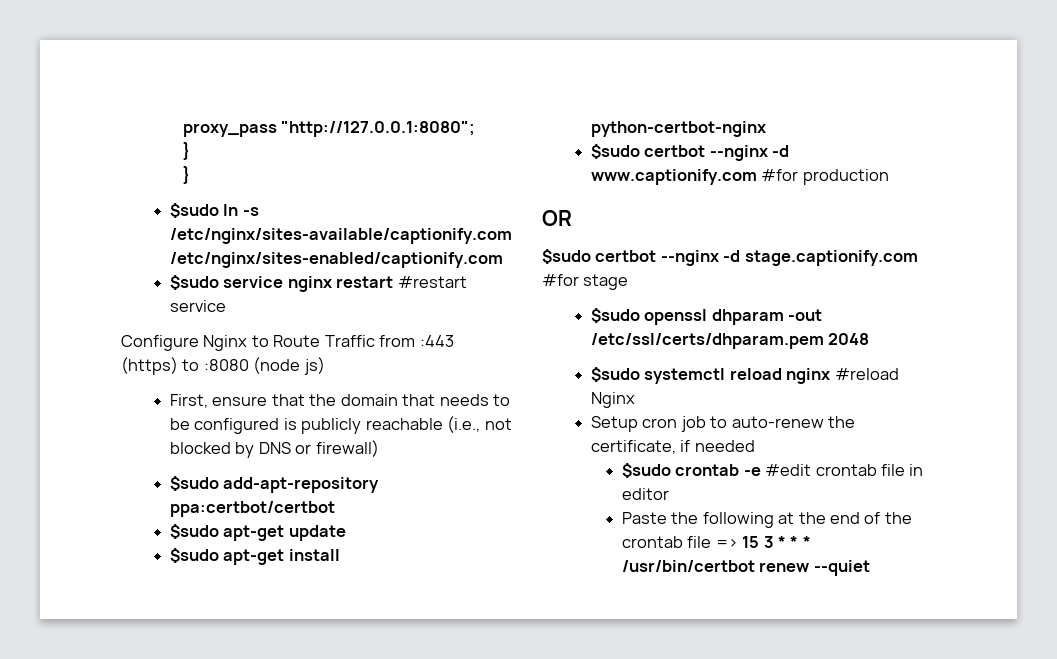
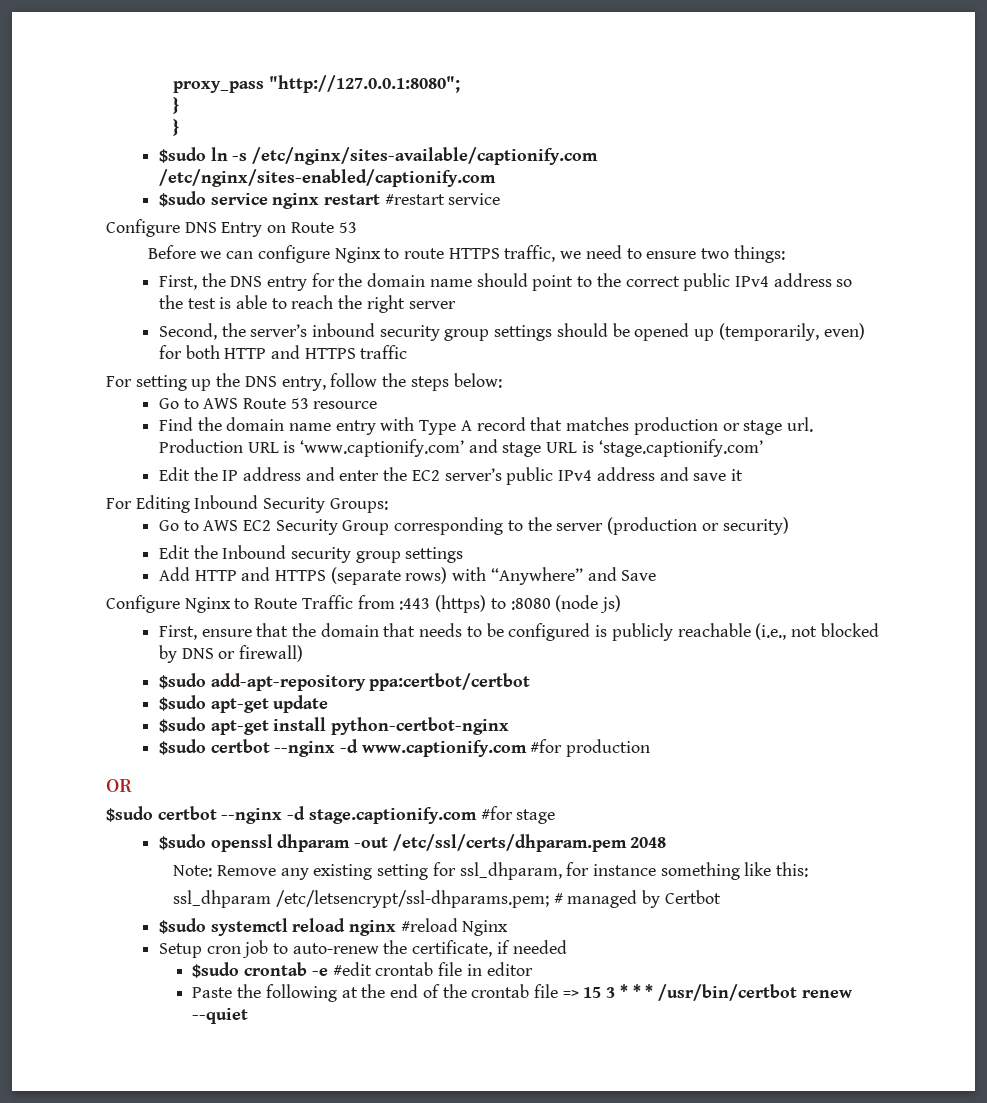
+ Configure DNS Entry on Route 53
+ Before we can configure Nginx to route HTTPS traffic, we need to ensure two things:
+ First, the DNS entry for the domain name should point to the correct public IPv4 address so the test is able to reach the right server
+ Second, the server’s inbound security group settings should be opened up (temporarily, even) for both HTTP and HTTPS traffic
+ For setting up the DNS entry, follow the steps below:
+ Go to AWS Route 53 resource
+ Find the domain name entry with Type A record that matches production or stage url. Production URL is ‘www.captionify.com’ and stage URL is ‘stage.captionify.com’
+ Edit the IP address and enter the EC2 server’s public IPv4 address and save it
+ For Editing Inbound Security Groups:
+ Go to AWS EC2 Security Group corresponding to the server (production or security)
+ Edit the Inbound security group settings
+ Add HTTP and HTTPS (separate rows) with “Anywhere” and Save
+ Note: Remove any existing setting for ssl_dhparam, for instance something like this:
+ ssl_dhparam /etc/letsencrypt/ssl-dhparams.pem; # managed by Certbot

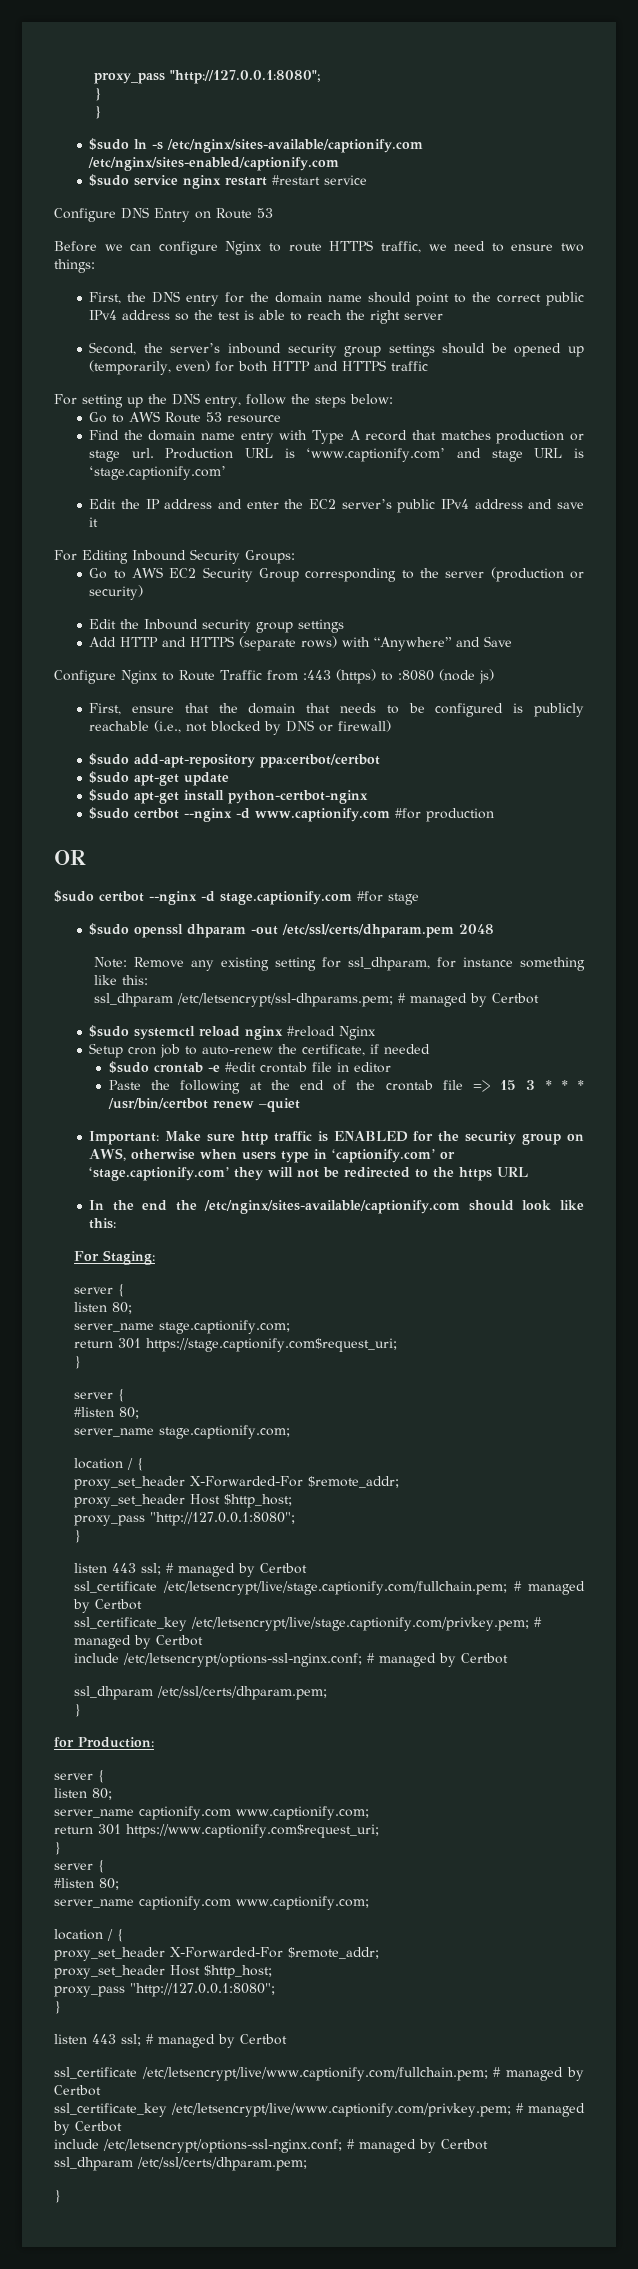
- Paste the following at the end of the crontab file => 15 3 * * * /usr/bin/certbot renew --quiet
+ Paste the following at the end of the crontab file => 15 3 * * * /usr/bin/certbot renew –quiet
+ Important: Make sure http traffic is ENABLED for the security group on AWS, otherwise when users type in ‘captionify.com’ or ‘stage.captionify.com’ they will not be redirected to the https URL
+ In the end the /etc/nginx/sites-available/captionify.com should look like this:
+ For Staging:
+ server {
+ listen 80;
+ server_name stage.captionify.com;
+ return 301 https://stage.captionify.com$request_uri;
+ }
+ server {
+ #listen 80;
+ server_name stage.captionify.com;
+ location / {
+ proxy_set_header X-Forwarded-For $remote_addr;
+ proxy_set_header Host $http_host;
+ proxy_pass "http://127.0.0.1:8080";
+ }
+ listen 443 ssl; # managed by Certbot
+ ssl_certificate /etc/letsencrypt/live/stage.captionify.com/fullchain.pem; # managed by Certbot
+ ssl_certificate_key /etc/letsencrypt/live/stage.captionify.com/privkey.pem; # managed by Certbot
+ include /etc/letsencrypt/options-ssl-nginx.conf; # managed by Certbot
+ ssl_dhparam /etc/ssl/certs/dhparam.pem;
+ }
+ for Production:
+ server {
+ listen 80;
+ server_name captionify.com www.captionify.com;
+ return 301 https://www.captionify.com$request_uri;
+ }
+ server {
+ #listen 80;
+ server_name captionify.com www.captionify.com;
+ location / {
+ proxy_set_header X-Forwarded-For $remote_addr;
+ proxy_set_header Host $http_host;
+ proxy_pass "http://127.0.0.1:8080";
+ }
+ listen 443 ssl; # managed by Certbot
+ ssl_certificate /etc/letsencrypt/live/www.captionify.com/fullchain.pem; # managed by Certbot
+ ssl_certificate_key /etc/letsencrypt/live/www.captionify.com/privkey.pem; # managed by Certbot
+ include /etc/letsencrypt/options-ssl-nginx.conf; # managed by Certbot
+ ssl_dhparam /etc/ssl/certs/dhparam.pem;
+ }

